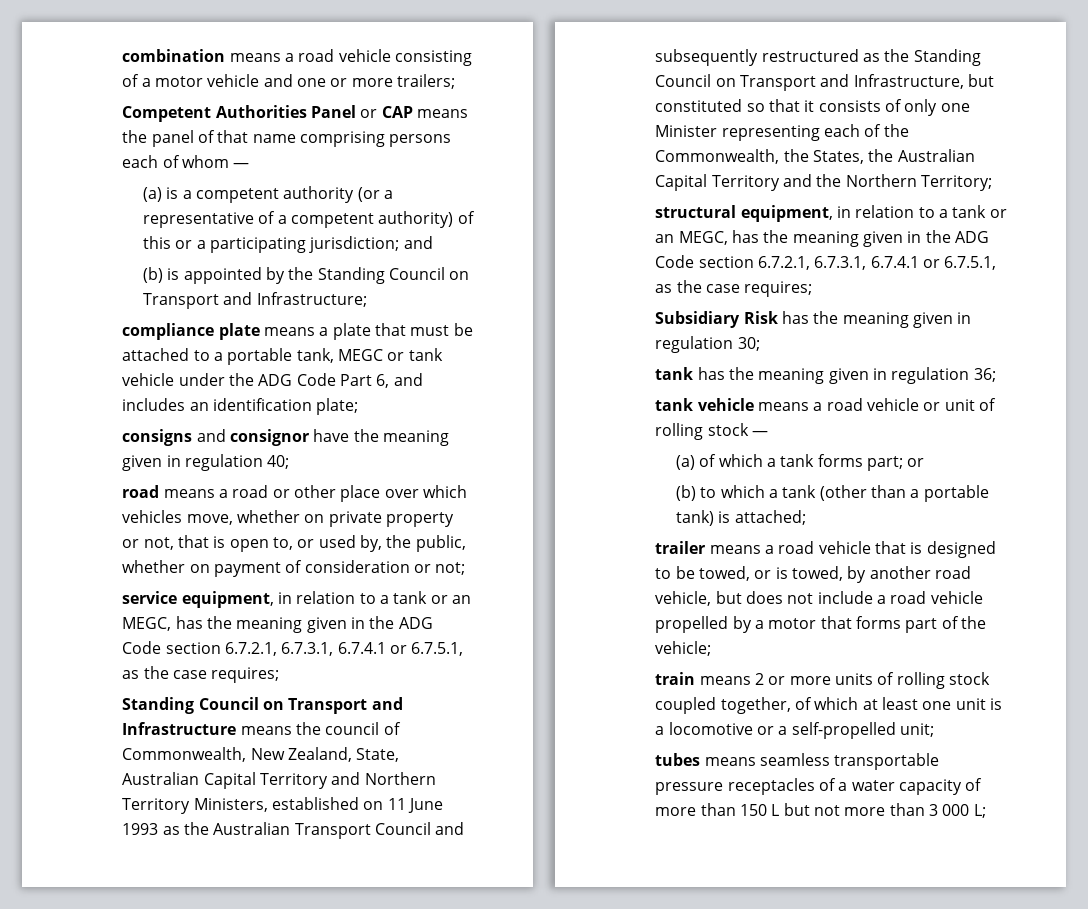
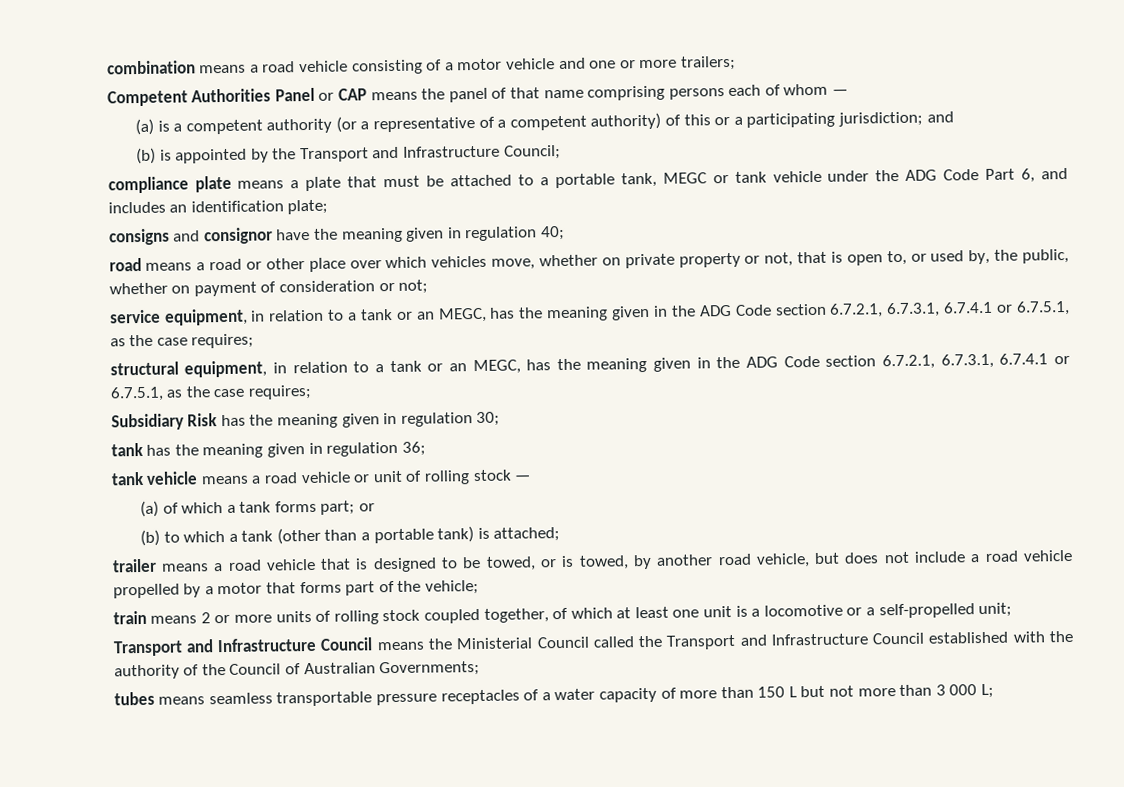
- (b) is appointed by the Standing Council on Transport and Infrastructure;
+ (b) is appointed by the Transport and Infrastructure Council;
- Standing Council on Transport and Infrastructure means the council of Commonwealth, New Zealand, State, Australian Capital Territory and Northern Territory Ministers, established on 11 June 1993 as the Australian Transport Council and subsequently restructured as the Standing Council on Transport and Infrastructure, but constituted so that it consists of only one Minister representing each of the Commonwealth, the States, the Australian Capital Territory and the Northern Territory;
+ Transport and Infrastructure Council means the Ministerial Council called the Transport and Infrastructure Council established with the authority of the Council of Australian Governments;

